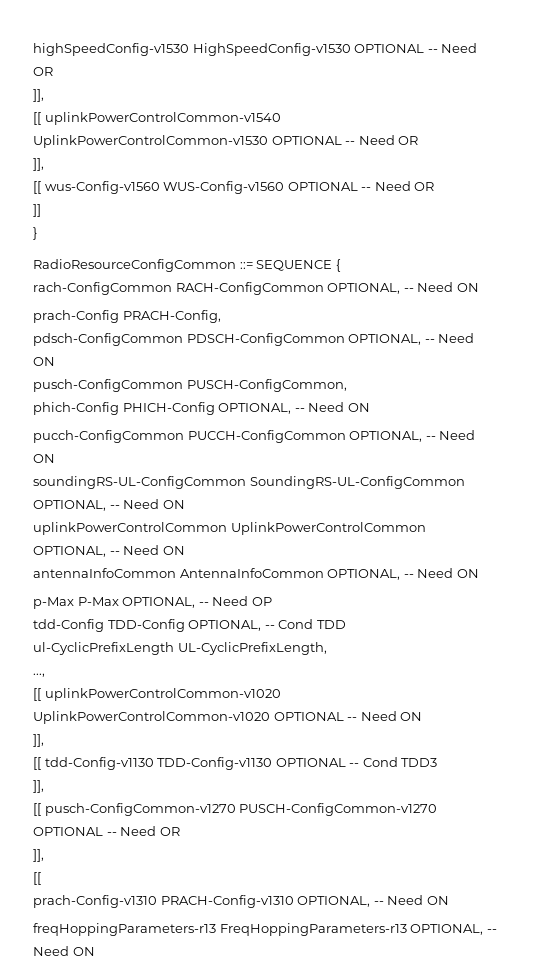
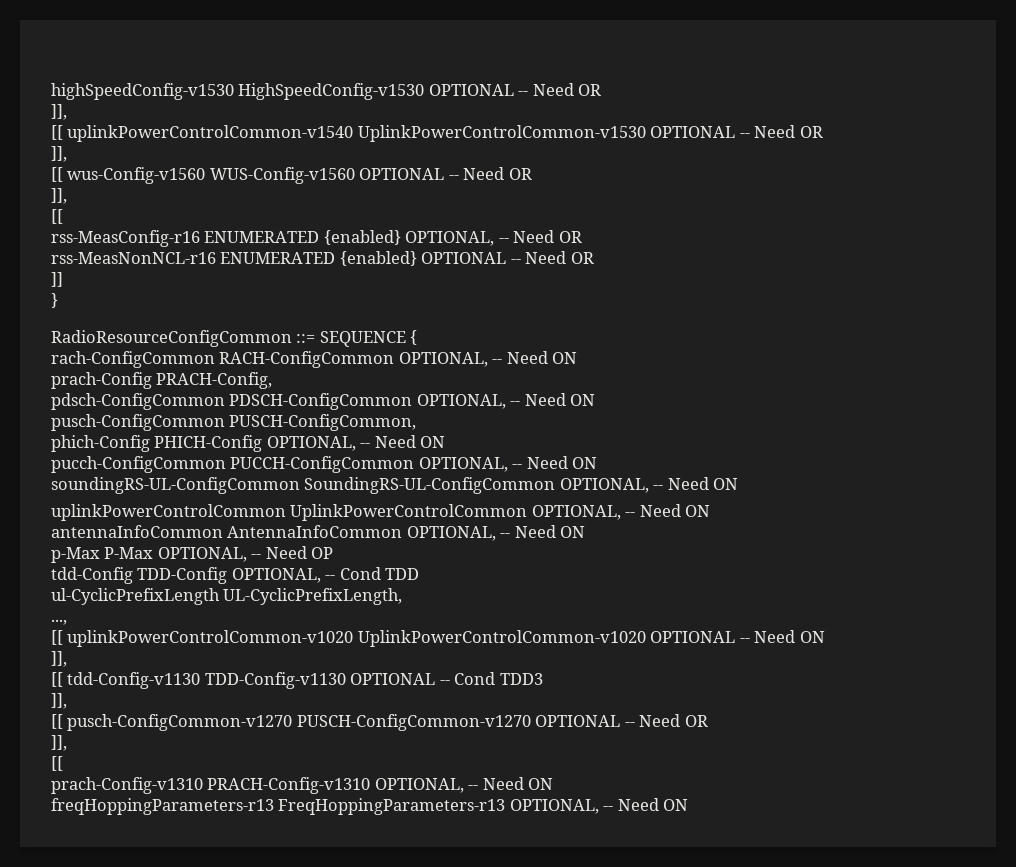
  [[ wus-Config-v1560 WUS-Config-v1560 OPTIONAL -- Need OR
+ ]],
+ [[
+ rss-MeasConfig-r16 ENUMERATED {enabled} OPTIONAL, -- Need OR
+ rss-MeasNonNCL-r16 ENUMERATED {enabled} OPTIONAL -- Need OR

